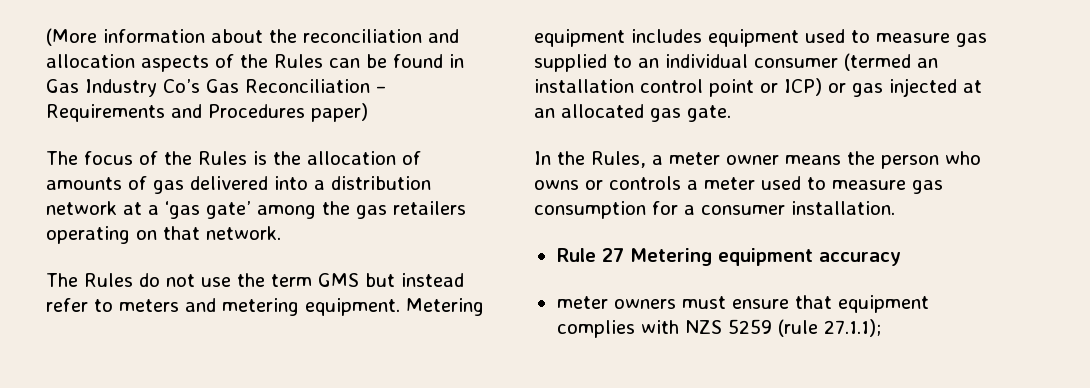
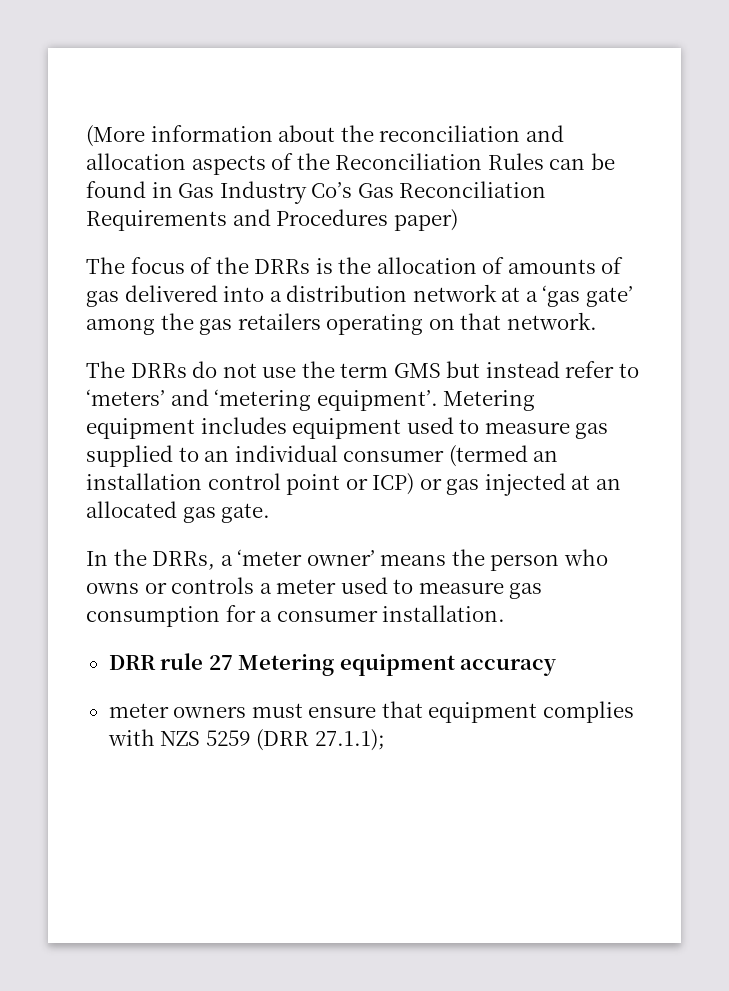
- (More information about the reconciliation and allocation aspects of the Rules can be found in Gas Industry Co’s Gas Reconciliation – Requirements and Procedures paper)
+ (More information about the reconciliation and allocation aspects of the Reconciliation Rules can be found in Gas Industry Co’s Gas Reconciliation Requirements and Procedures paper)
- The focus of the Rules is the allocation of amounts of gas delivered into a distribution network at a ‘gas gate’ among the gas retailers operating on that network.
+ The focus of the DRRs is the allocation of amounts of gas delivered into a distribution network at a ‘gas gate’ among the gas retailers operating on that network.
- The Rules do not use the term GMS but instead refer to meters and metering equipment.
+ The DRRs do not use the term GMS but instead refer to ‘meters’ and ‘metering equipment’.
- In the Rules, a meter owner means the person who owns or controls a meter used to measure gas consumption for a consumer installation.
+ In the DRRs, a ‘meter owner’ means the person who owns or controls a meter used to measure gas consumption for a consumer installation.
- Rule 27 Metering equipment accuracy
+ DRR rule 27 Metering equipment accuracy
- meter owners must ensure that equipment complies with NZS 5259 (rule 27.1.1);
+ meter owners must ensure that equipment complies with NZS 5259 (DRR 27.1.1);

